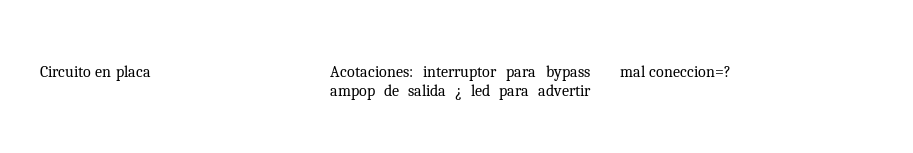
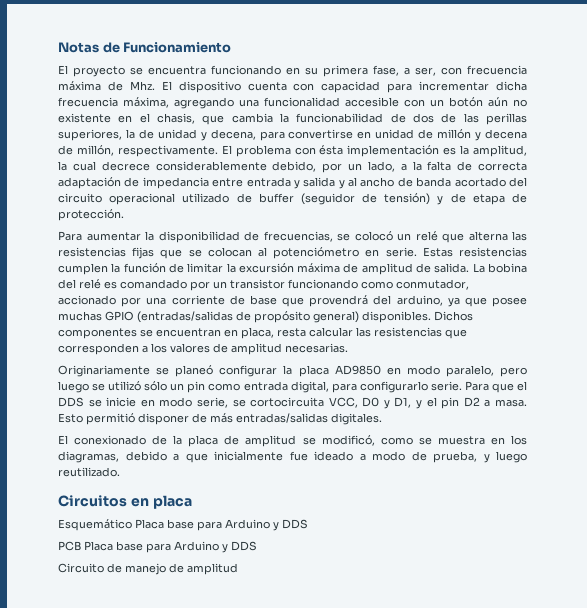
- Circuito en placa
- Acotaciones: interruptor para bypass ampop de salida ¿ led para advertir mal coneccion=?
+ Notas de Funcionamiento
+ El proyecto se encuentra funcionando en su primera fase, a ser, con frecuencia máxima de Mhz. El dispositivo cuenta con capacidad para incrementar dicha frecuencia máxima, agregando una funcionalidad accesible con un botón aún no existente en el chasis, que cambia la funcionabilidad de dos de las perillas superiores, la de unidad y decena, para convertirse en unidad de millón y decena de millón, respectivamente. El problema con ésta implementación es la amplitud, la cual decrece considerablemente debido, por un lado, a la falta de correcta adaptación de impedancia entre entrada y salida y al ancho de banda acortado del circuito operacional utilizado de buffer (seguidor de tensión) y de etapa de protección.
+ Para aumentar la disponibilidad de frecuencias, se colocó un relé que alterna las resistencias fijas que se colocan al potenciómetro en serie. Estas resistencias cumplen la función de limitar la excursión máxima de amplitud de salida. La bobina del relé es comandado por un transistor funcionando como conmutador, accionado por una corriente de base que provendrá del arduino, ya que posee muchas GPIO (entradas/salidas de propósito general) disponibles. Dichos componentes se encuentran en placa, resta calcular las resistencias que corresponden a los valores de amplitud necesarias.
+ Originariamente se planeó configurar la placa AD9850 en modo paralelo, pero luego se utilizó sólo un pin como entrada digital, para configurarlo serie. Para que el DDS se inicie en modo serie, se cortocircuita VCC, D0 y D1, y el pin D2 a masa. Esto permitió disponer de más entradas/salidas digitales.
+ El conexionado de la placa de amplitud se modificó, como se muestra en los diagramas, debido a que inicialmente fue ideado a modo de prueba, y luego reutilizado.
+ Circuitos en placa
+ Esquemático Placa base para Arduino y DDS
+ PCB Placa base para Arduino y DDS
+ Circuito de manejo de amplitud

